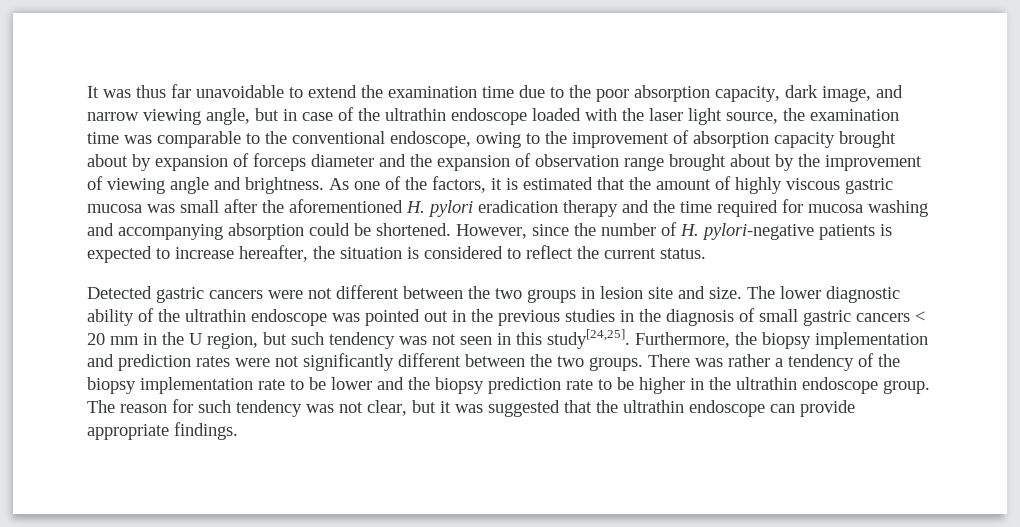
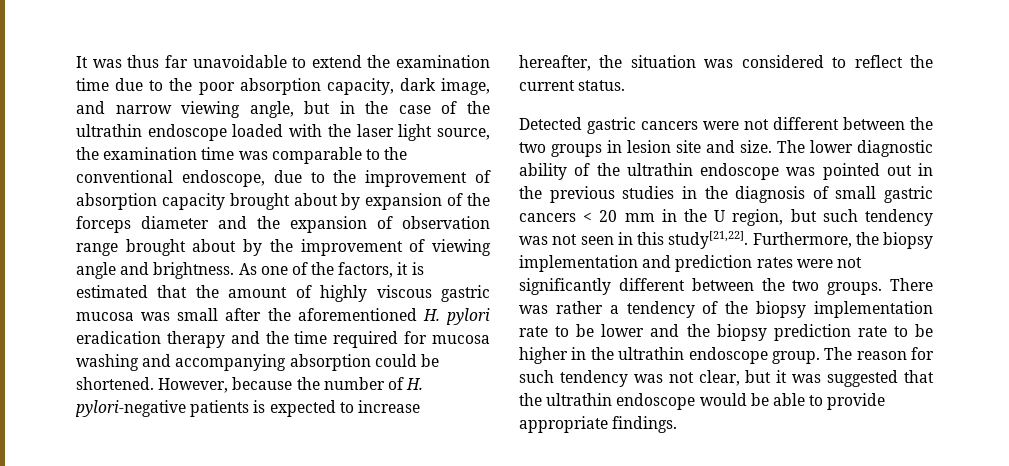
- It was thus far unavoidable to extend the examination time due to the poor absorption capacity, dark image, and narrow viewing angle, but in case of the ultrathin endoscope loaded with the laser light source, the examination time was comparable to the conventional endoscope, owing to the improvement of absorption capacity brought about by expansion of forceps diameter and the expansion of observation range brought about by the improvement of viewing angle and brightness.
+ It was thus far unavoidable to extend the examination time due to the poor absorption capacity, dark image, and narrow viewing angle, but in the case of the ultrathin endoscope loaded with the laser light source, the examination time was comparable to the conventional endoscope, due to the improvement of absorption capacity brought about by expansion of the forceps diameter and the expansion of observation range brought about by the improvement of viewing angle and brightness.
- However, since the number of H. pylori-negative patients is expected to increase hereafter, the situation is considered to reflect the current status.
+ However, because the number of H. pylori-negative patients is expected to increase hereafter, the situation was considered to reflect the current status.
- The lower diagnostic ability of the ultrathin endoscope was pointed out in the previous studies in the diagnosis of small gastric cancers < 20 mm in the U region, but such tendency was not seen in this study[24,25].
+ The lower diagnostic ability of the ultrathin endoscope was pointed out in the previous studies in the diagnosis of small gastric cancers < 20 mm in the U region, but such tendency was not seen in this study[21,22].
- The reason for such tendency was not clear, but it was suggested that the ultrathin endoscope can provide appropriate findings.
+ The reason for such tendency was not clear, but it was suggested that the ultrathin endoscope would be able to provide appropriate findings.

